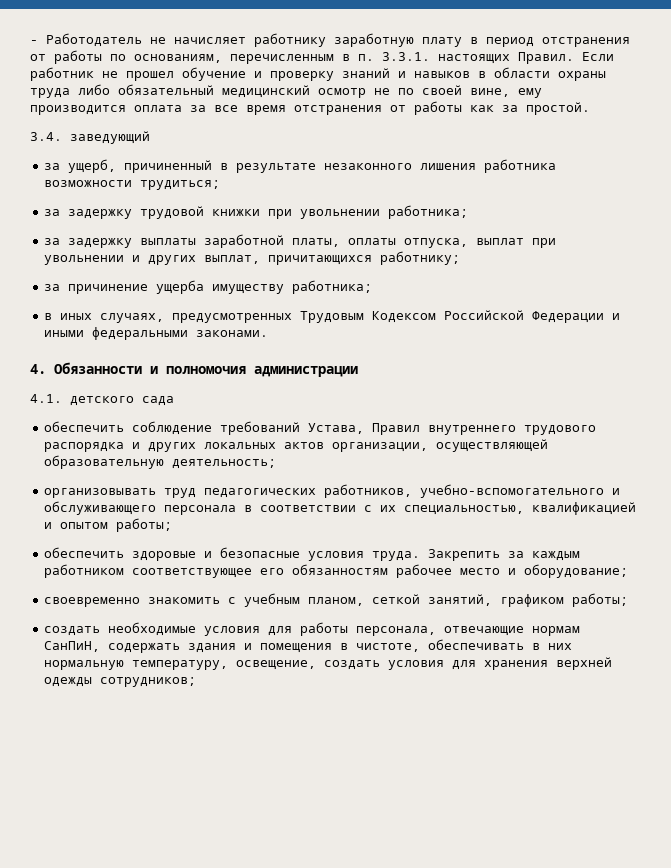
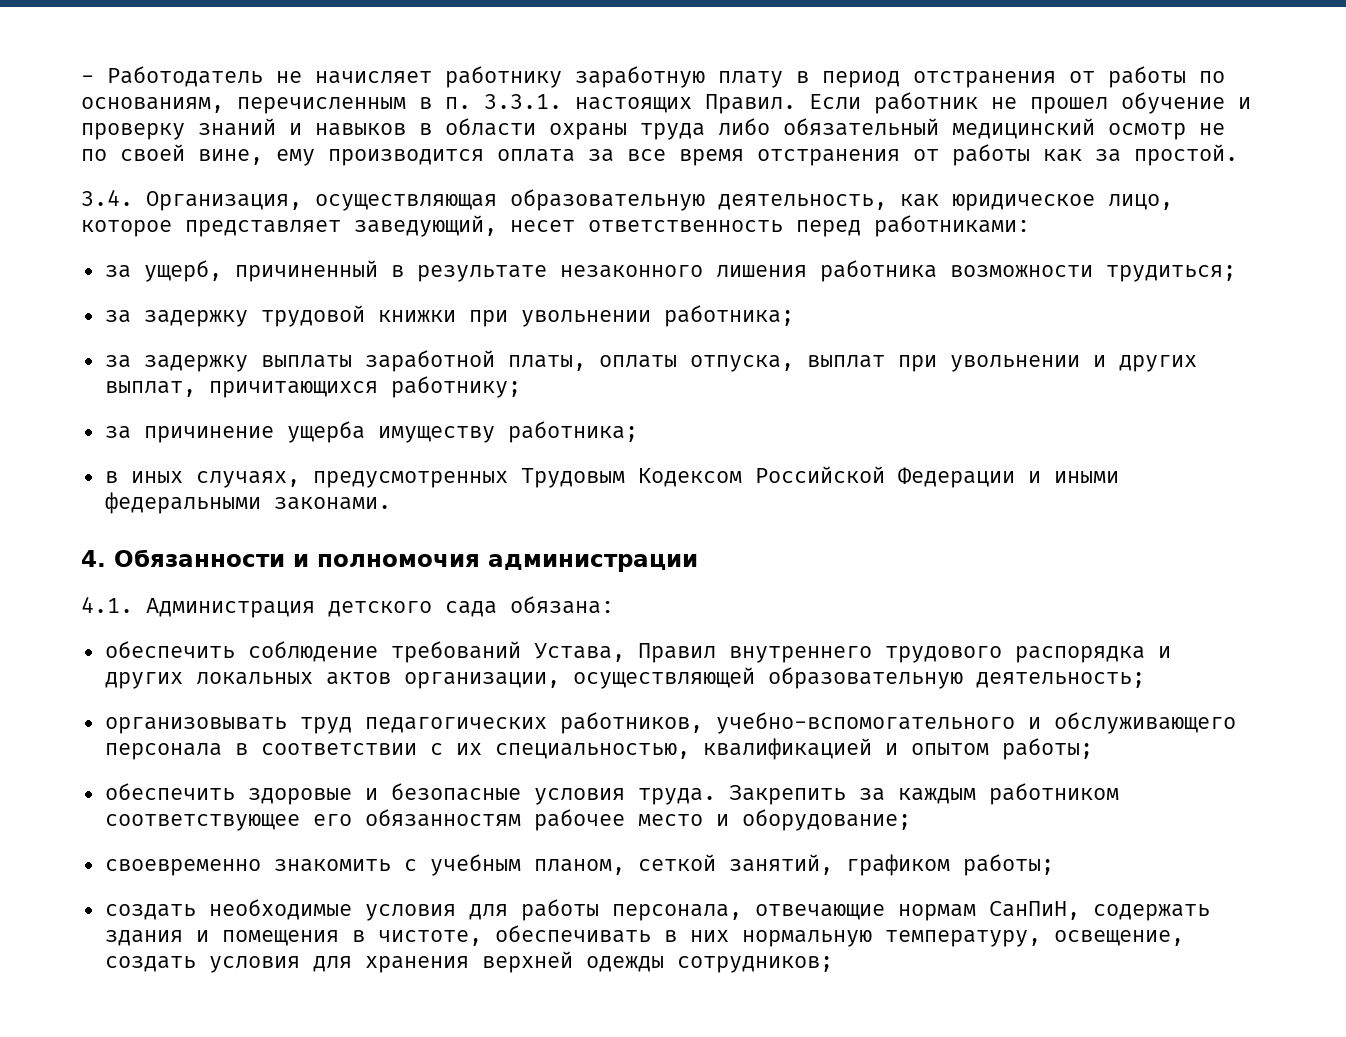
- 3.4. заведующий
+ 3.4. Организация, осуществляющая образовательную деятельность, как юридическое лицо, которое представляет заведующий, несет ответственность перед работниками:
- 4.1. детского сада
+ 4.1. Администрация детского сада обязана:

